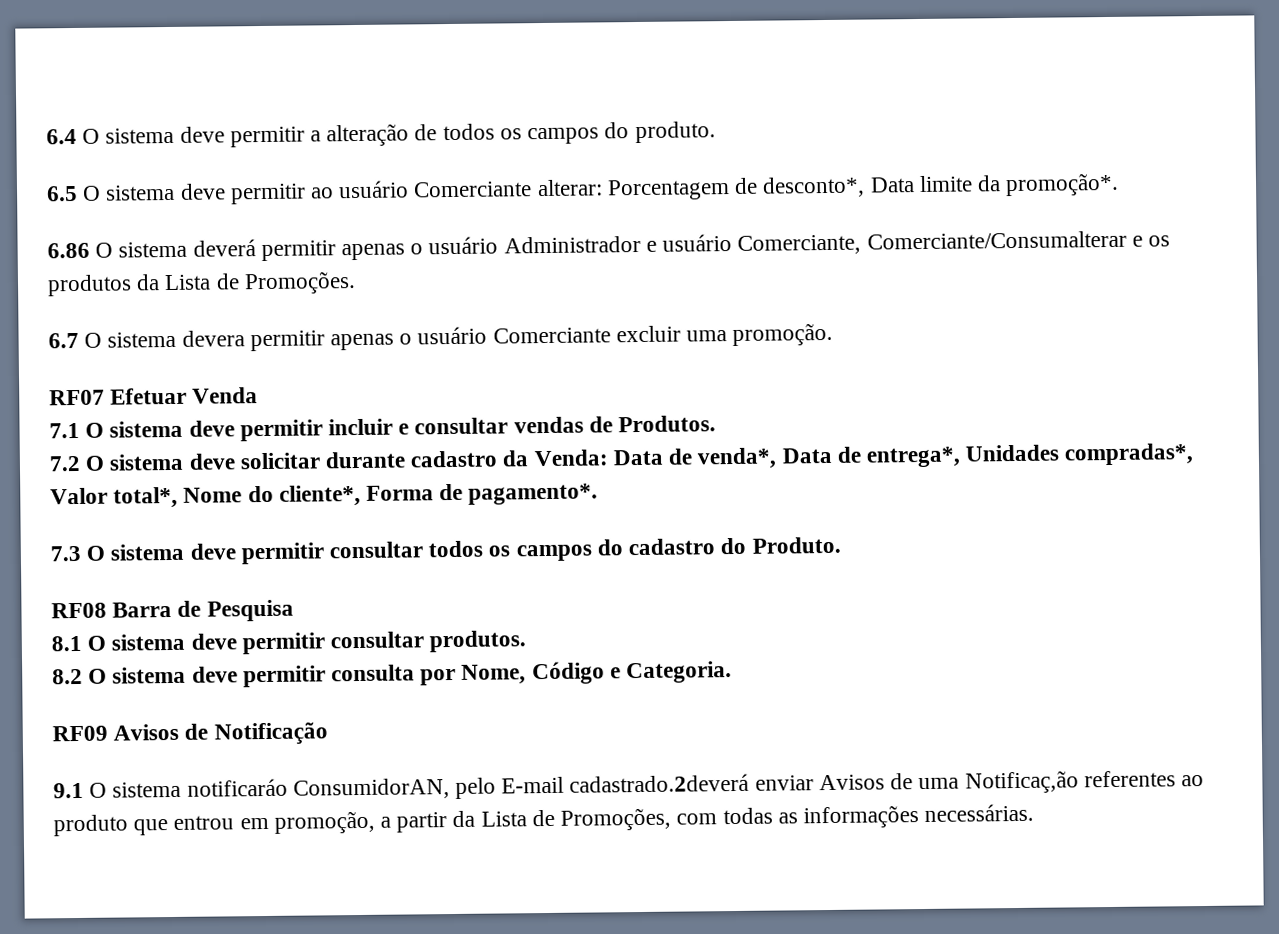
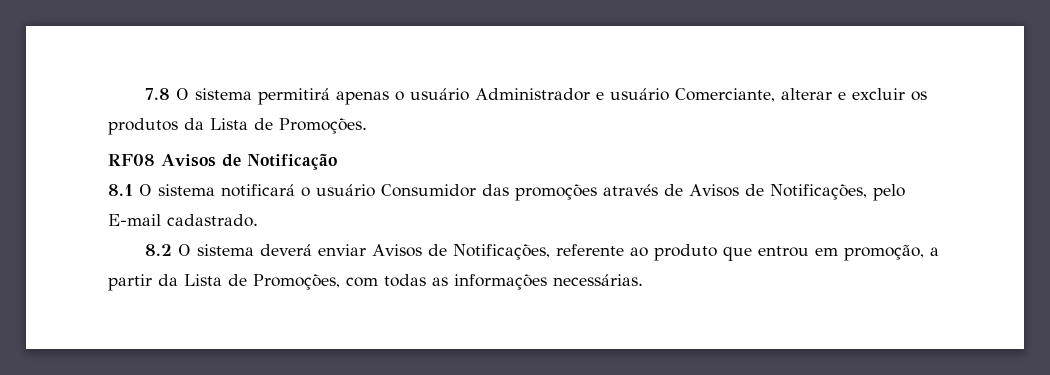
- 6.4 O sistema deve permitir a alteração de todos os campos do produto.
- 6.5 O sistema deve permitir ao usuário Comerciante alterar: Porcentagem de desconto*, Data limite da promoção*.
- 6.86 O sistema deverá permitir apenas o usuário Administrador e usuário Comerciante, Comerciante/Consumalterar e os produtos da Lista de Promoções.
+ 7.8 O sistema permitirá apenas o usuário Administrador e usuário Comerciante, alterar e excluir os produtos da Lista de Promoções.
- 6.7 O sistema devera permitir apenas o usuário Comerciante excluir uma promoção.
- RF07 Efetuar Venda
- 7.1 O sistema deve permitir incluir e consultar vendas de Produtos.
- 7.2 O sistema deve solicitar durante cadastro da Venda: Data de venda*, Data de entrega*, Unidades compradas*, Valor total*, Nome do cliente*, Forma de pagamento*.
- 7.3 O sistema deve permitir consultar todos os campos do cadastro do Produto.
- RF08 Barra de Pesquisa
- 8.1 O sistema deve permitir consultar produtos.
- 8.2 O sistema deve permitir consulta por Nome, Código e Categoria.
- RF09 Avisos de Notificação
- 9.1 O sistema notificaráo ConsumidorAN, pelo E-mail cadastrado.2deverá enviar Avisos de uma Notificaç,ão referentes ao produto que entrou em promoção, a partir da Lista de Promoções, com todas as informações necessárias.
+ RF08 Avisos de Notificação
+ 8.1 O sistema notificará o usuário Consumidor das promoções através de Avisos de Notificações, pelo E-mail cadastrado.
+ 8.2 O sistema deverá enviar Avisos de Notificações, referente ao produto que entrou em promoção, a partir da Lista de Promoções, com todas as informações necessárias.

